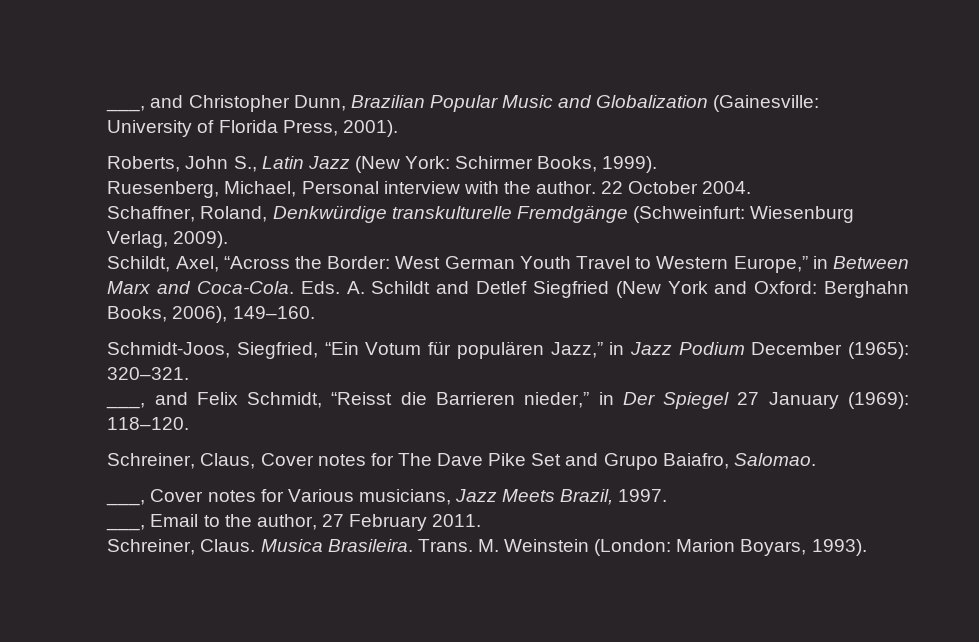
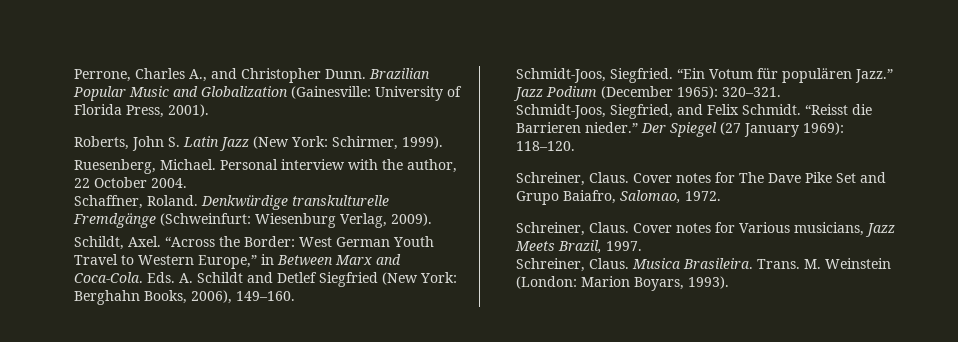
- ___, and Christopher Dunn, Brazilian Popular Music and Globalization (Gainesville: University of Florida Press, 2001).
+ Perrone, Charles A., and Christopher Dunn. Brazilian Popular Music and Globalization (Gainesville: University of Florida Press, 2001).
- Roberts, John S., Latin Jazz (New York: Schirmer Books, 1999).
+ Roberts, John S. Latin Jazz (New York: Schirmer, 1999).
- Ruesenberg, Michael, Personal interview with the author. 22 October 2004.
+ Ruesenberg, Michael. Personal interview with the author, 22 October 2004.
- Schaffner, Roland, Denkwürdige transkulturelle Fremdgänge (Schweinfurt: Wiesenburg Verlag, 2009).
+ Schaffner, Roland. Denkwürdige transkulturelle Fremdgänge (Schweinfurt: Wiesenburg Verlag, 2009).
- Schildt, Axel, “Across the Border: West German Youth Travel to Western Europe,” in Between Marx and Coca-Cola.
+ Schildt, Axel. “Across the Border: West German Youth Travel to Western Europe,” in Between Marx and Coca-Cola.
- Eds. A. Schildt and Detlef Siegfried (New York and Oxford: Berghahn Books, 2006), 149–160.
+ Eds. A. Schildt and Detlef Siegfried (New York: Berghahn Books, 2006), 149–160.
- Schmidt-Joos, Siegfried, “Ein Votum für populären Jazz,” in Jazz Podium December (1965): 320–321.
+ Schmidt-Joos, Siegfried. “Ein Votum für populären Jazz.” Jazz Podium (December 1965): 320–321.
- ___, and Felix Schmidt, “Reisst die Barrieren nieder,” in Der Spiegel 27 January (1969): 118–120.
+ Schmidt-Joos, Siegfried, and Felix Schmidt. “Reisst die Barrieren nieder.” Der Spiegel (27 January 1969): 118–120.
- Schreiner, Claus, Cover notes for The Dave Pike Set and Grupo Baiafro, Salomao.
- ___, Cover notes for Various musicians, Jazz Meets Brazil, 1997.
+ Schreiner, Claus. Cover notes for The Dave Pike Set and Grupo Baiafro, Salomao, 1972.
+ Schreiner, Claus. Cover notes for Various musicians, Jazz Meets Brazil, 1997.
- ___, Email to the author, 27 February 2011.

